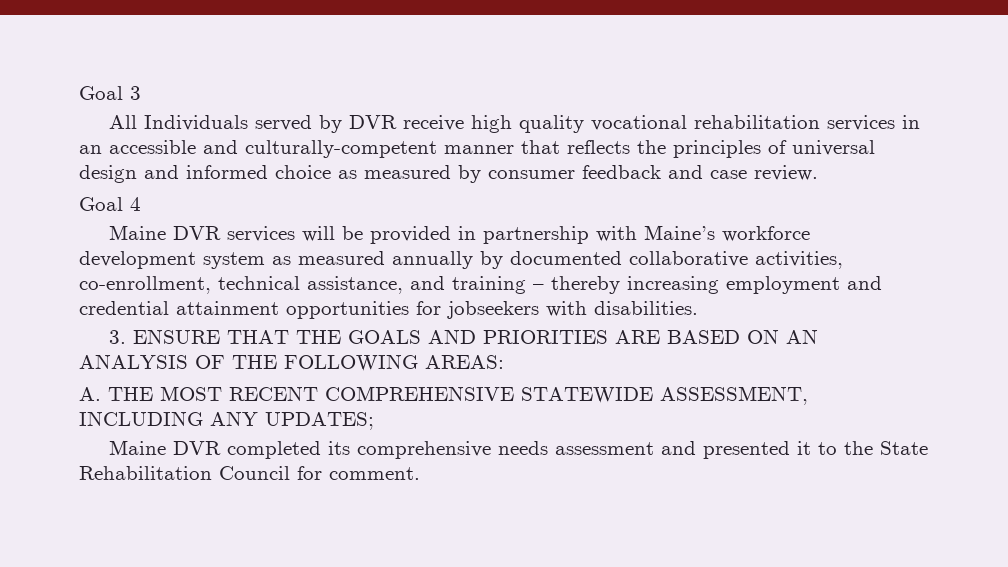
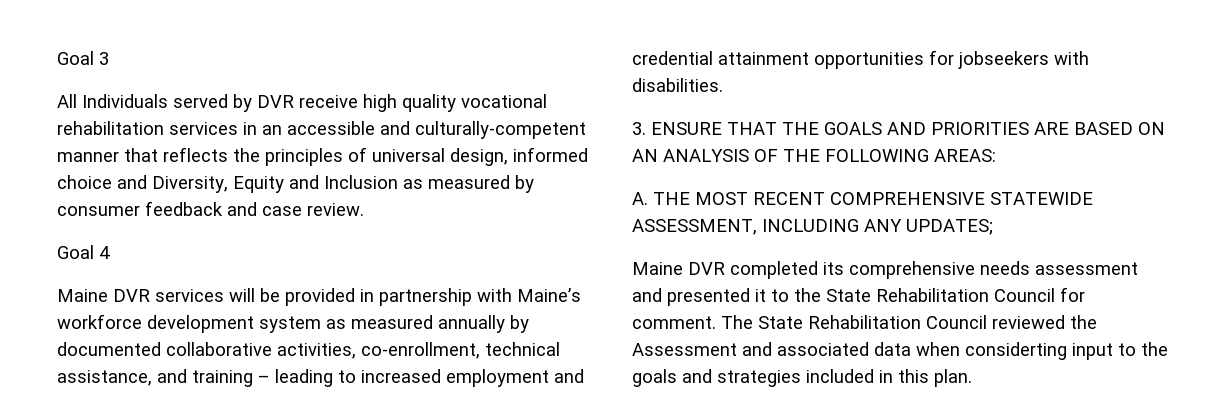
- All Individuals served by DVR receive high quality vocational rehabilitation services in an accessible and culturally-competent manner that reflects the principles of universal design and informed choice as measured by consumer feedback and case review.
+ All Individuals served by DVR receive high quality vocational rehabilitation services in an accessible and culturally-competent manner that reflects the principles of universal design, informed choice and Diversity, Equity and Inclusion as measured by consumer feedback and case review.
- Maine DVR services will be provided in partnership with Maine’s workforce development system as measured annually by documented collaborative activities, co-enrollment, technical assistance, and training – thereby increasing employment and credential attainment opportunities for jobseekers with disabilities.
+ Maine DVR services will be provided in partnership with Maine’s workforce development system as measured annually by documented collaborative activities, co-enrollment, technical assistance, and training – leading to increased employment and credential attainment opportunities for jobseekers with disabilities.
+ The State Rehabilitation Council reviewed the Assessment and associated data when considerting input to the goals and strategies included in this plan.

